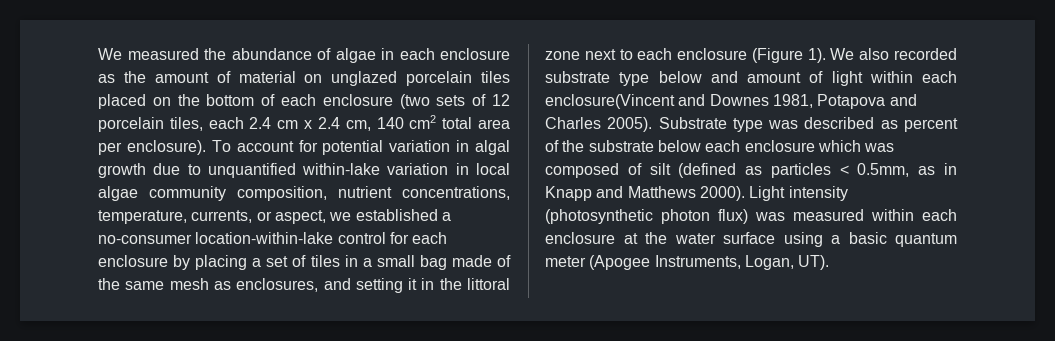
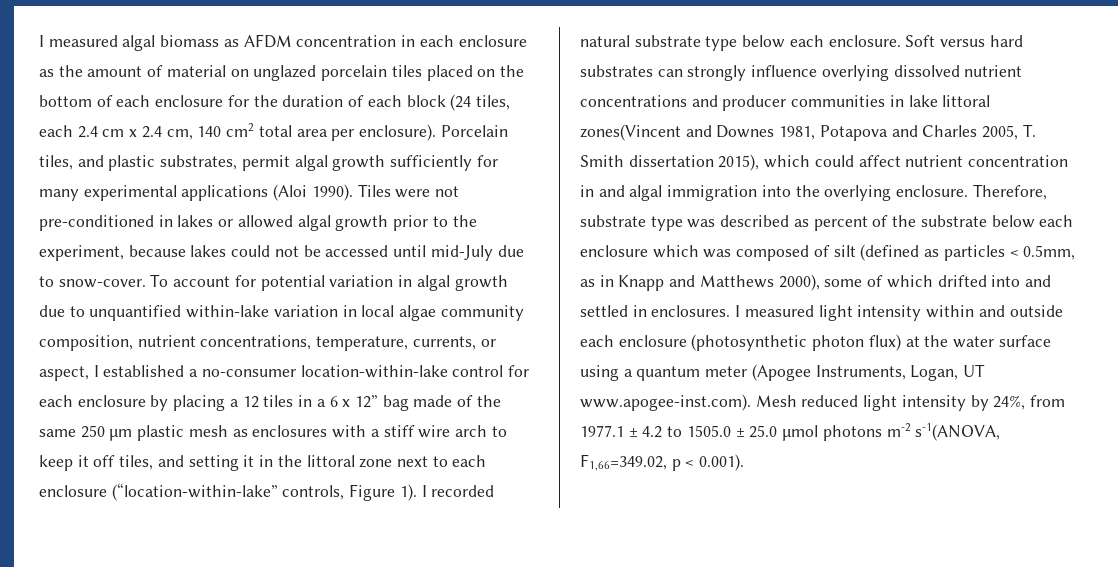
- We measured the abundance of algae in each enclosure as the amount of material on unglazed porcelain tiles placed on the bottom of each enclosure (two sets of 12 porcelain tiles, each 2.4 cm x 2.4 cm, 140 cm2 total area per enclosure).
+ I measured algal biomass as AFDM concentration in each enclosure as the amount of material on unglazed porcelain tiles placed on the bottom of each enclosure for the duration of each block (24 tiles, each 2.4 cm x 2.4 cm, 140 cm2 total area per enclosure).
+ Porcelain tiles, and plastic substrates, permit algal growth sufficiently for many experimental applications (Aloi 1990). Tiles were not pre-conditioned in lakes or allowed algal growth prior to the experiment, because lakes could not be accessed until mid-July due to snow-cover.
- To account for potential variation in algal growth due to unquantified within-lake variation in local algae community composition, nutrient concentrations, temperature, currents, or aspect, we established a no-consumer location-within-lake control for each enclosure by placing a set of tiles in a small bag made of the same mesh as enclosures, and setting it in the littoral zone next to each enclosure (Figure 1). We also recorded substrate type below and amount of light within each enclosure(Vincent and Downes 1981, Potapova and Charles 2005). Substrate type was described as percent of the substrate below each enclosure which was composed of silt (defined as particles < 0.5mm, as in Knapp and Matthews 2000). Light intensity (photosynthetic photon flux) was measured within each enclosure at the water surface using a basic quantum meter (Apogee Instruments, Logan, UT).
+ To account for potential variation in algal growth due to unquantified within-lake variation in local algae community composition, nutrient concentrations, temperature, currents, or aspect, I established a no-consumer location-within-lake control for each enclosure by placing a 12 tiles in a 6 x 12” bag made of the same 250 μm plastic mesh as enclosures with a stiff wire arch to keep it off tiles, and setting it in the littoral zone next to each enclosure (“location-within-lake” controls, Figure 1). I recorded natural substrate type below each enclosure. Soft versus hard substrates can strongly influence overlying dissolved nutrient concentrations and producer communities in lake littoral zones(Vincent and Downes 1981, Potapova and Charles 2005, T. Smith dissertation 2015), which could affect nutrient concentration in and algal immigration into the overlying enclosure. Therefore, substrate type was described as percent of the substrate below each enclosure which was composed of silt (defined as particles < 0.5mm, as in Knapp and Matthews 2000), some of which drifted into and settled in enclosures. I measured light intensity within and outside each enclosure (photosynthetic photon flux) at the water surface using a quantum meter (Apogee Instruments, Logan, UT www.apogee-inst.com). Mesh reduced light intensity by 24%, from 1977.1 ± 4.2 to 1505.0 ± 25.0 μmol photons m-2 s-1(ANOVA, F1,66=349.02, p < 0.001).

